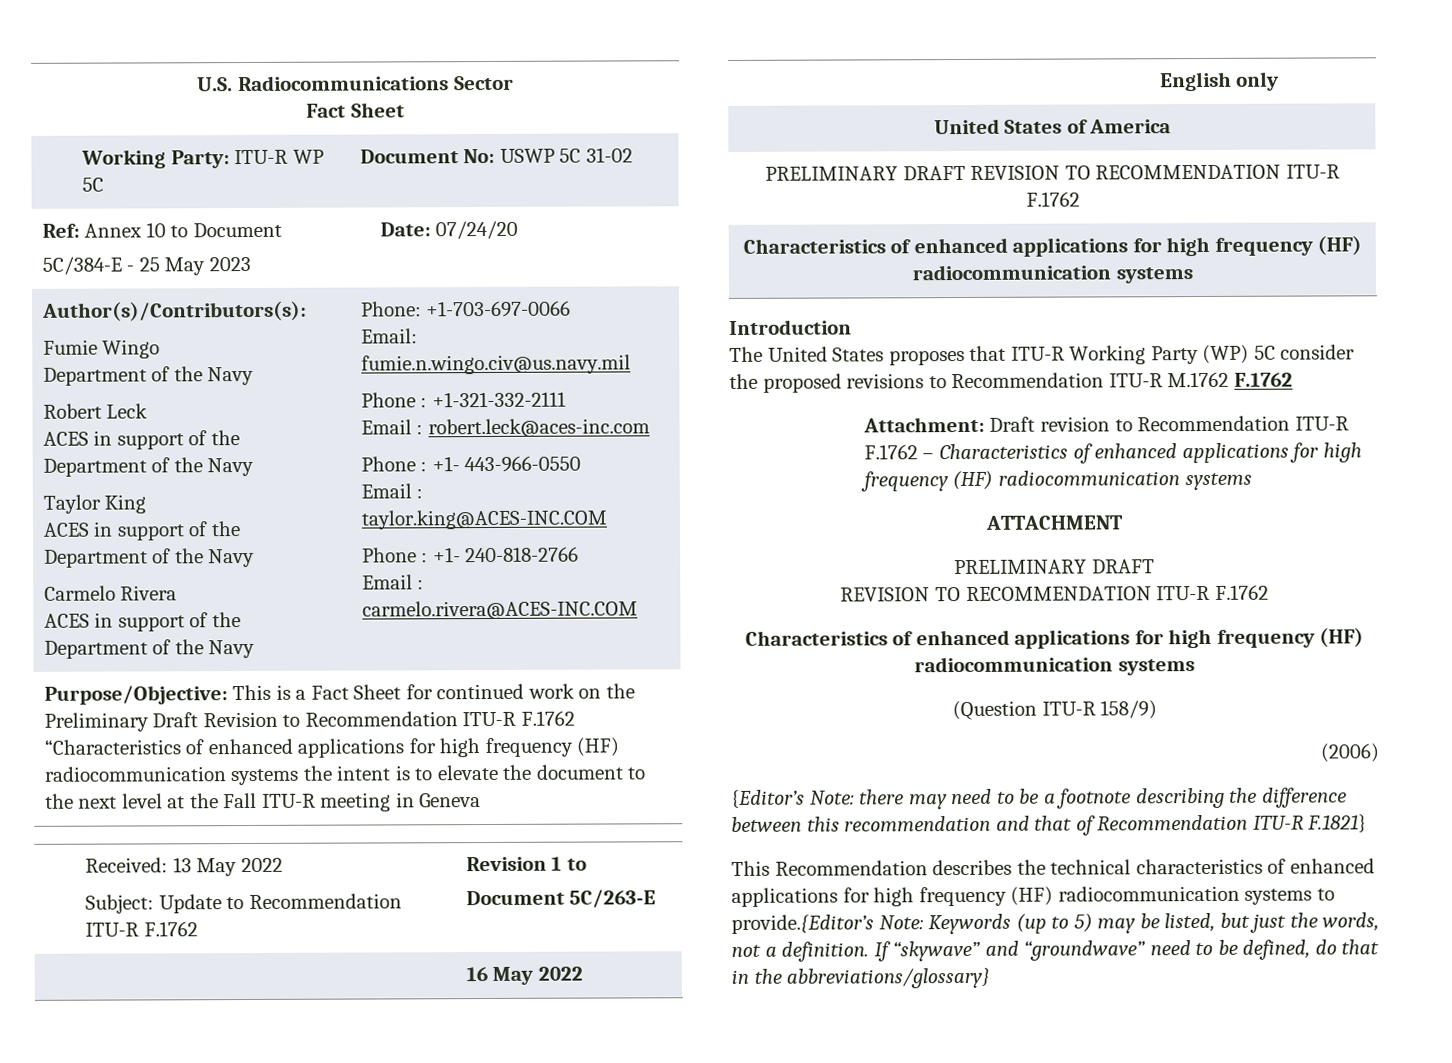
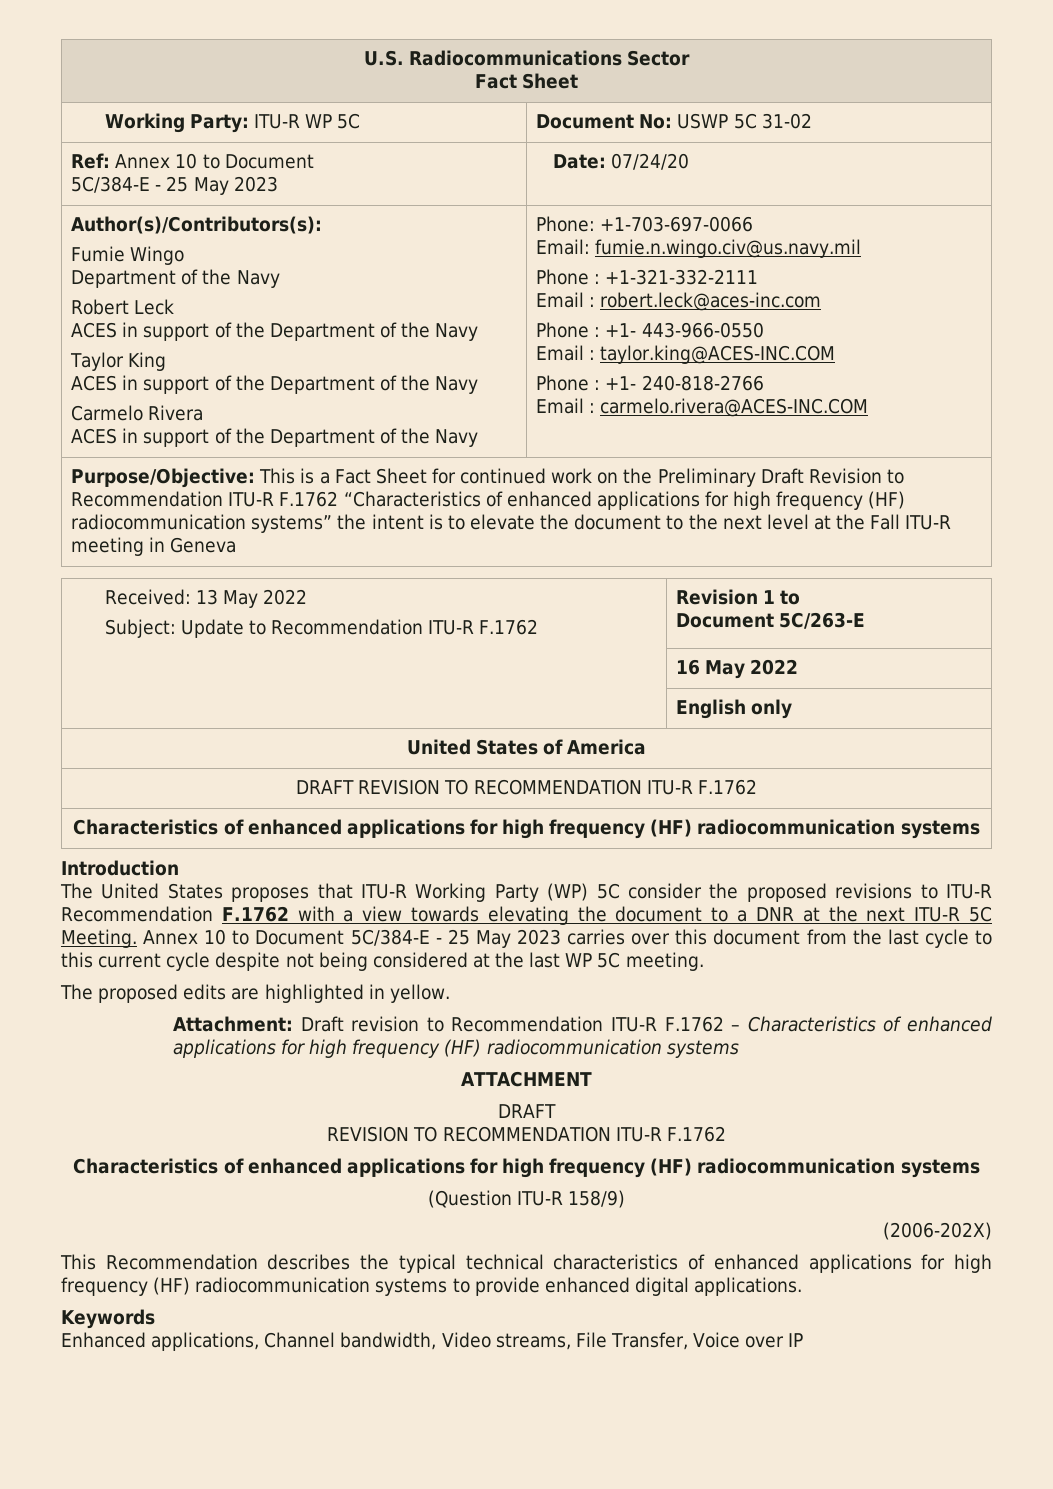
- Purpose/Objective: This is a Fact Sheet for continued work on the Preliminary Draft Revision to Recommendation ITU-R F.1762 “Characteristics of enhanced applications for high frequency (HF) radiocommunication systems the intent is to elevate the document to the next level at the Fall ITU-R meeting in Geneva
+ Purpose/Objective: This is a Fact Sheet for continued work on the Preliminary Draft Revision to Recommendation ITU-R F.1762 “Characteristics of enhanced applications for high frequency (HF) radiocommunication systems” the intent is to elevate the document to the next level at the Fall ITU-R meeting in Geneva
- PRELIMINARY DRAFT REVISION TO RECOMMENDATION ITU-R F.1762
+ DRAFT REVISION TO RECOMMENDATION ITU-R F.1762
- The United States proposes that ITU-R Working Party (WP) 5C consider the proposed revisions to Recommendation ITU-R M.1762 F.1762
+ The United States proposes that ITU-R Working Party (WP) 5C consider the proposed revisions to ITU-R Recommendation F.1762 with a view towards elevating the document to a DNR at the next ITU-R 5C Meeting. Annex 10 to Document 5C/384-E - 25 May 2023 carries over this document from the last cycle to this current cycle despite not being considered at the last WP 5C meeting.
+ The proposed edits are highlighted in yellow.
  ATTACHMENT
- PRELIMINARY DRAFT
+ DRAFT
- (2006)
- {Editor’s Note: there may need to be a footnote describing the difference between this recommendation and that of Recommendation ITU-R F.1821}
+ (2006-202X)
- This Recommendation describes the technical characteristics of enhanced applications for high frequency (HF) radiocommunication systems to provide.{Editor’s Note: Keywords (up to 5) may be listed, but just the words, not a definition. If “skywave” and “groundwave” need to be defined, do that in the abbreviations/glossary}
+ This Recommendation describes the typical technical characteristics of enhanced applications for high frequency (HF) radiocommunication systems to provide enhanced digital applications.
+ Keywords
+ Enhanced applications, Channel bandwidth, Video streams, File Transfer, Voice over IP

